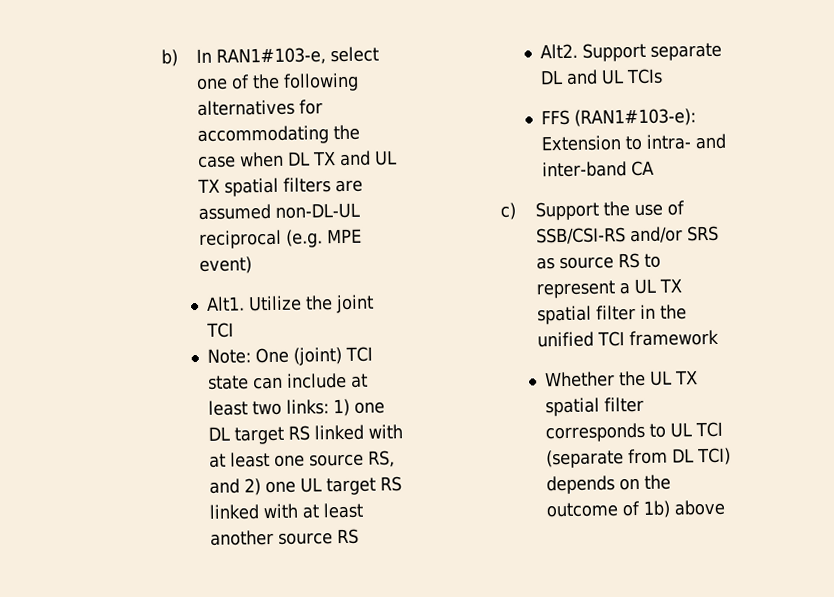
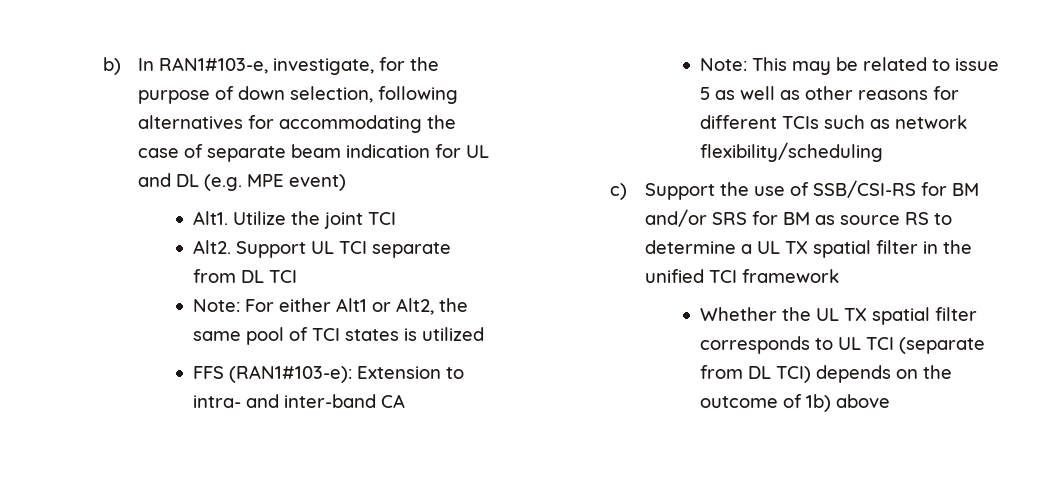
- b) In RAN1#103-e, select one of the following alternatives for accommodating the case when DL TX and UL TX spatial filters are assumed non-DL-UL reciprocal (e.g. MPE event)
+ b) In RAN1#103-e, investigate, for the purpose of down selection, following alternatives for accommodating the case of separate beam indication for UL and DL (e.g. MPE event)
- Note: One (joint) TCI state can include at least two links: 1) one DL target RS linked with at least one source RS, and 2) one UL target RS linked with at least another source RS
- Alt2. Support separate DL and UL TCIs
+ Alt2. Support UL TCI separate from DL TCI
+ Note: For either Alt1 or Alt2, the same pool of TCI states is utilized
+ Note: This may be related to issue 5 as well as other reasons for different TCIs such as network flexibility/scheduling
- c) Support the use of SSB/CSI-RS and/or SRS as source RS to represent a UL TX spatial filter in the unified TCI framework
+ c) Support the use of SSB/CSI-RS for BM and/or SRS for BM as source RS to determine a UL TX spatial filter in the unified TCI framework

